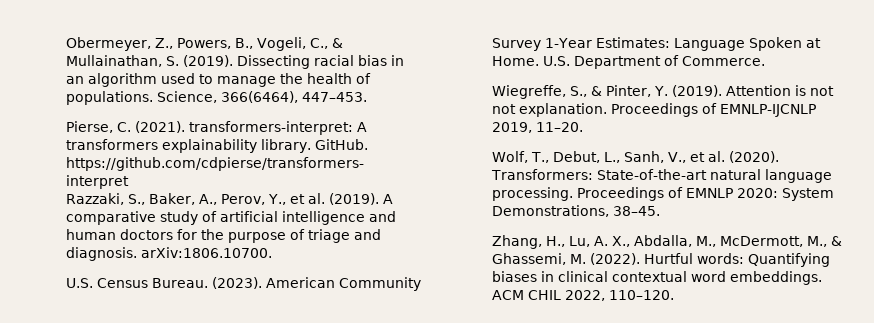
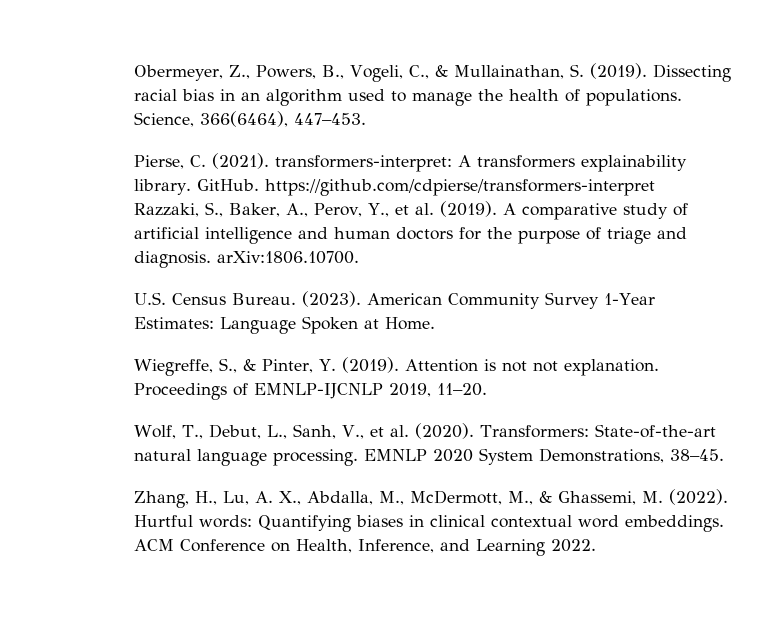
- U.S. Department of Commerce.
- Proceedings of EMNLP 2020: System Demonstrations, 38–45.
+ EMNLP 2020 System Demonstrations, 38–45.
- ACM CHIL 2022, 110–120.
+ ACM Conference on Health, Inference, and Learning 2022.

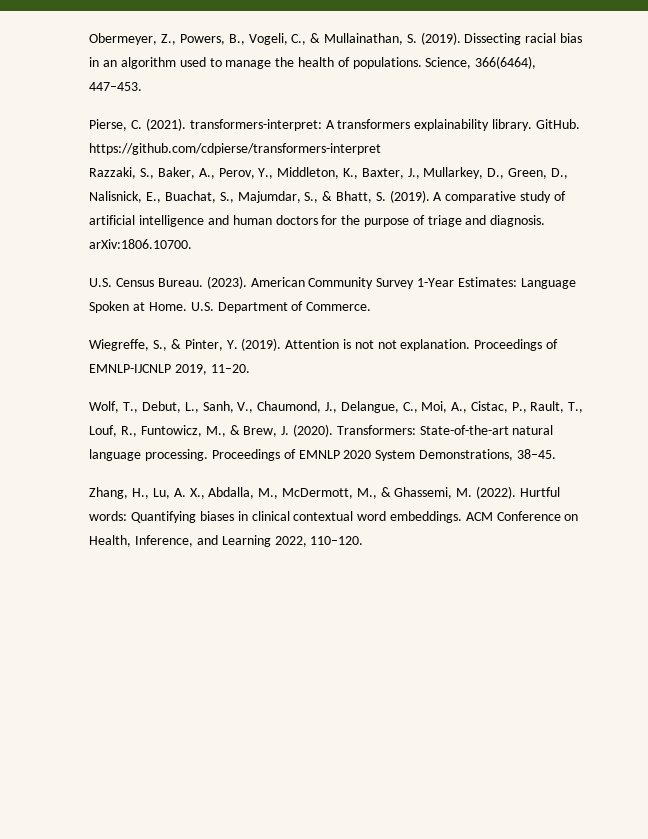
- Razzaki, S., Baker, A., Perov, Y., et al. (2019).
+ Razzaki, S., Baker, A., Perov, Y., Middleton, K., Baxter, J., Mullarkey, D., Green, D., Nalisnick, E., Buachat, S., Majumdar, S., & Bhatt, S. (2019).
+ U.S. Department of Commerce.
- Wolf, T., Debut, L., Sanh, V., et al. (2020).
+ Wolf, T., Debut, L., Sanh, V., Chaumond, J., Delangue, C., Moi, A., Cistac, P., Rault, T., Louf, R., Funtowicz, M., & Brew, J. (2020).
- EMNLP 2020 System Demonstrations, 38–45.
+ Proceedings of EMNLP 2020 System Demonstrations, 38–45.
- ACM Conference on Health, Inference, and Learning 2022.
+ ACM Conference on Health, Inference, and Learning 2022, 110–120.

